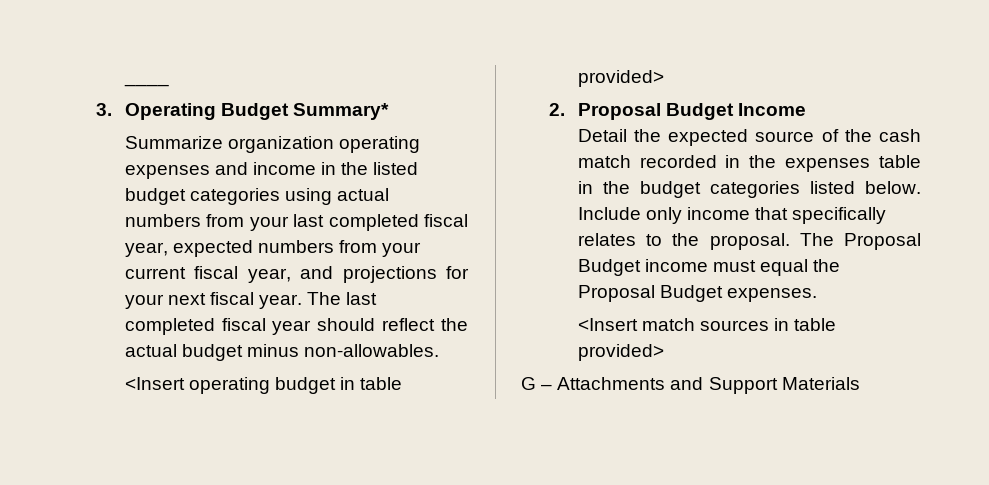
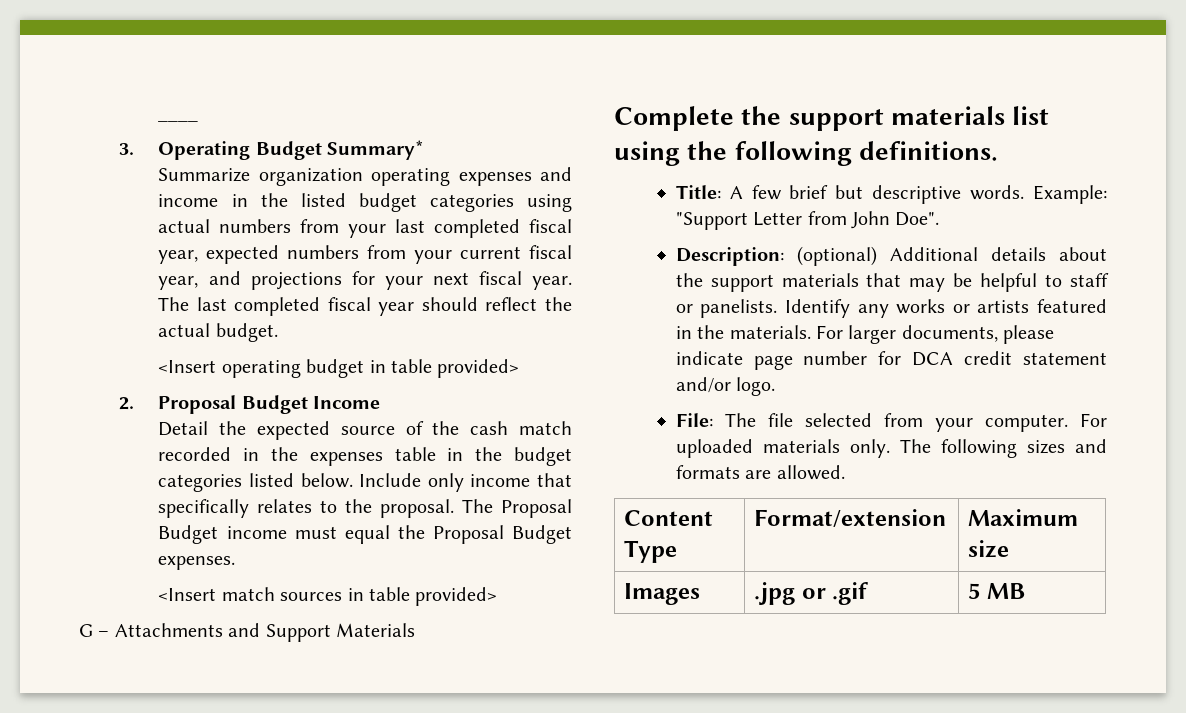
- The last completed fiscal year should reflect the actual budget minus non-allowables.
+ The last completed fiscal year should reflect the actual budget.
+ Complete the support materials list using the following definitions.
+ Title: A few brief but descriptive words. Example: "Support Letter from John Doe".
+ Description: (optional) Additional details about the support materials that may be helpful to staff or panelists. Identify any works or artists featured in the materials. For larger documents, please indicate page number for DCA credit statement and/or logo.
+ File: The file selected from your computer. For uploaded materials only. The following sizes and formats are allowed.
+ Content Type | Format/extension | Maximum size
+ Images | .jpg or .gif | 5 MB

